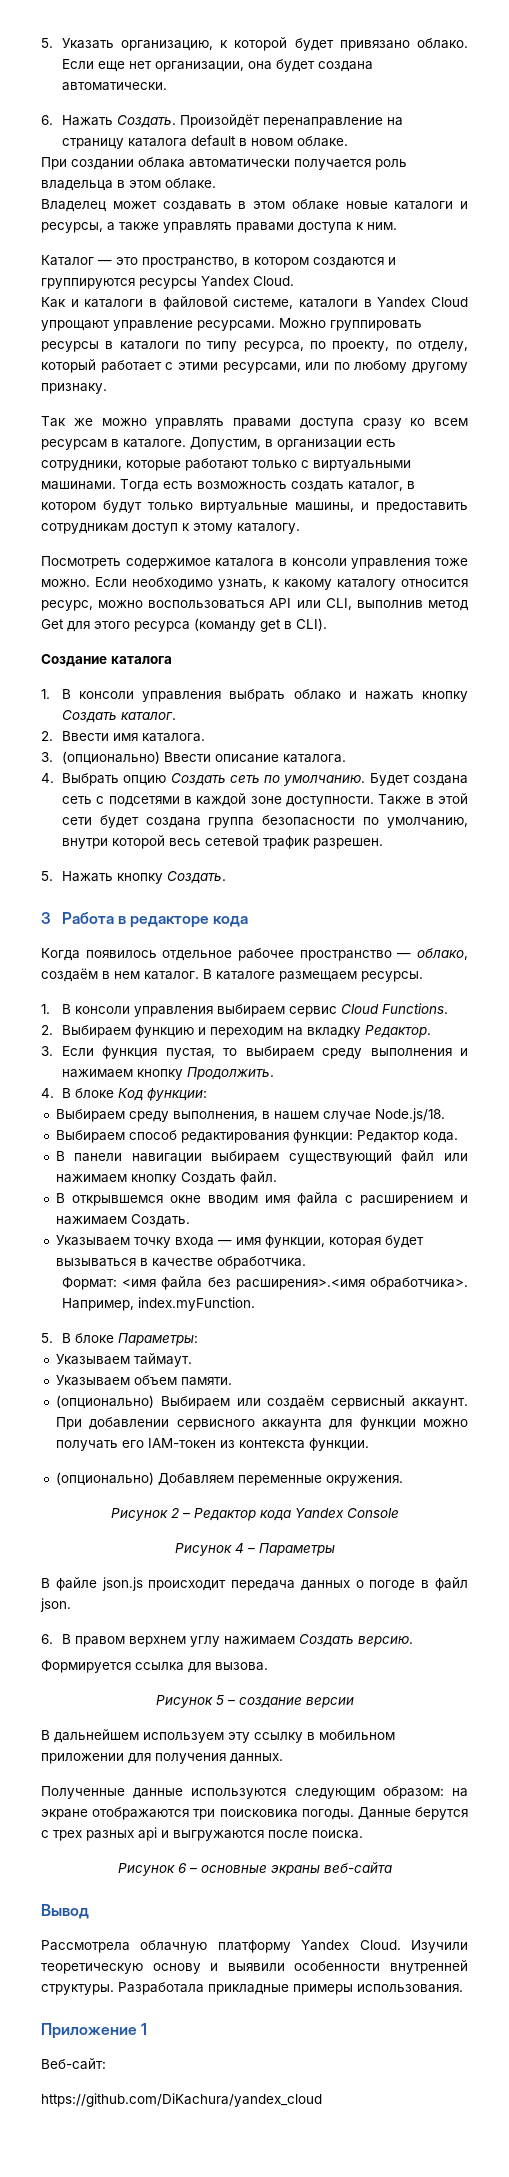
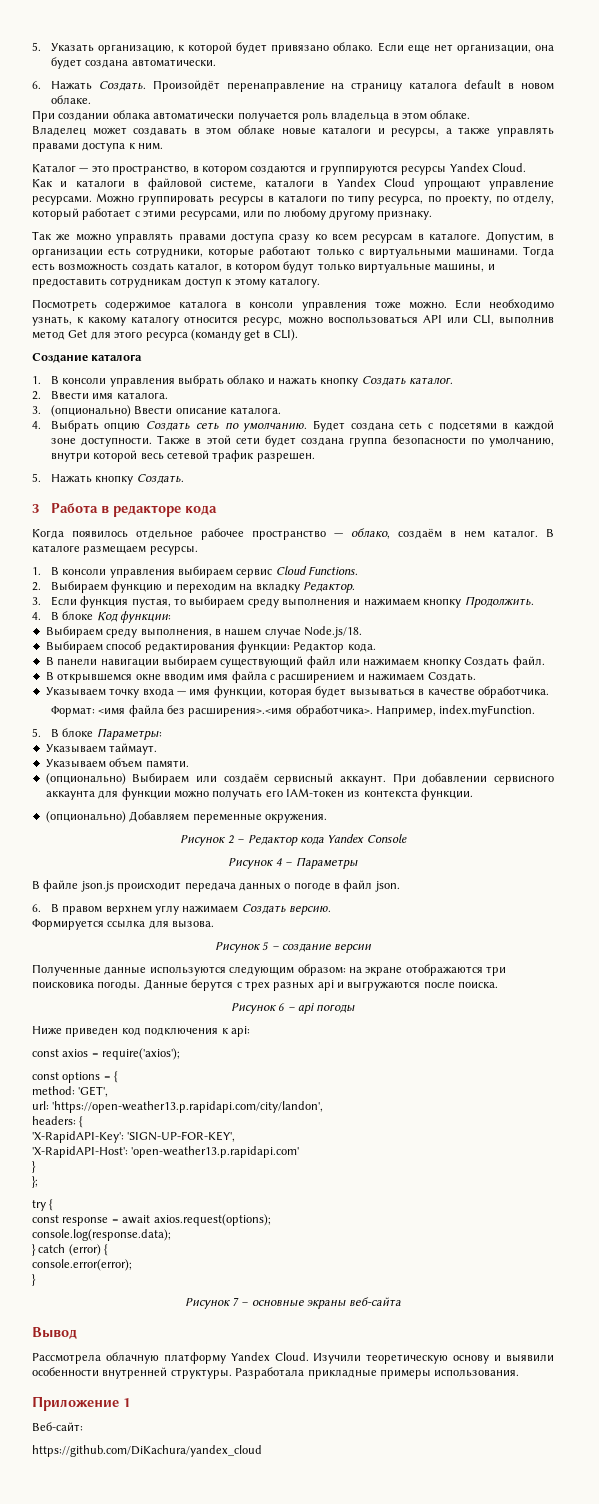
- В дальнейшем используем эту ссылку в мобильном приложении для получения данных.
- Рисунок 6 – основные экраны веб-сайта
+ Рисунок 6 – api погоды
+ Ниже приведен код подключения к api:
+ const axios = require('axios');
+ const options = {
+ method: 'GET',
+ url: 'https://open-weather13.p.rapidapi.com/city/landon',
+ headers: {
+ 'X-RapidAPI-Key': 'SIGN-UP-FOR-KEY',
+ 'X-RapidAPI-Host': 'open-weather13.p.rapidapi.com'
+ }
+ };
+ try {
+ const response = await axios.request(options);
+ console.log(response.data);
+ } catch (error) {
+ console.error(error);
+ }
+ Рисунок 7 – основные экраны веб-сайта

